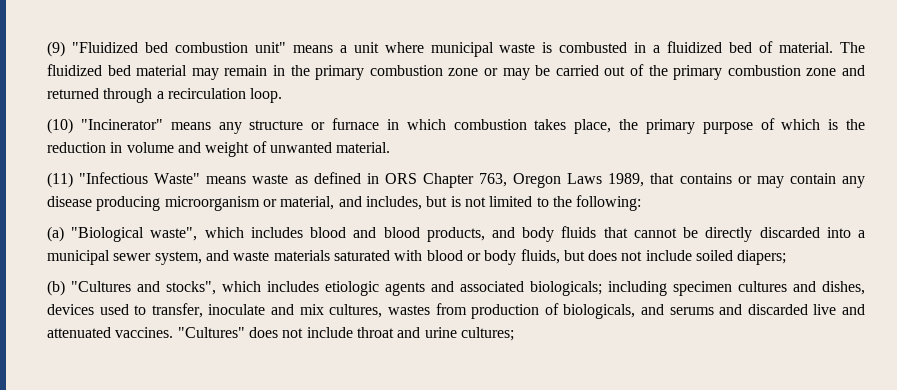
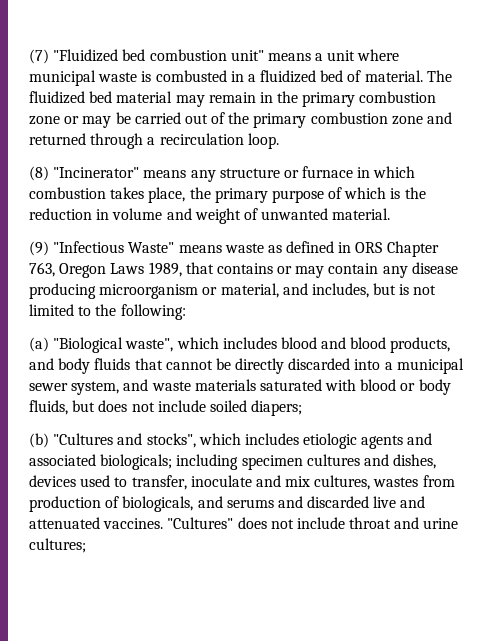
- (9) "Fluidized bed combustion unit" means a unit where municipal waste is combusted in a fluidized bed of material.
+ (7) "Fluidized bed combustion unit" means a unit where municipal waste is combusted in a fluidized bed of material.
- (10) "Incinerator" means any structure or furnace in which combustion takes place, the primary purpose of which is the reduction in volume and weight of unwanted material.
+ (8) "Incinerator" means any structure or furnace in which combustion takes place, the primary purpose of which is the reduction in volume and weight of unwanted material.
- (11) "Infectious Waste" means waste as defined in ORS Chapter 763, Oregon Laws 1989, that contains or may contain any disease producing microorganism or material, and includes, but is not limited to the following:
+ (9) "Infectious Waste" means waste as defined in ORS Chapter 763, Oregon Laws 1989, that contains or may contain any disease producing microorganism or material, and includes, but is not limited to the following:

